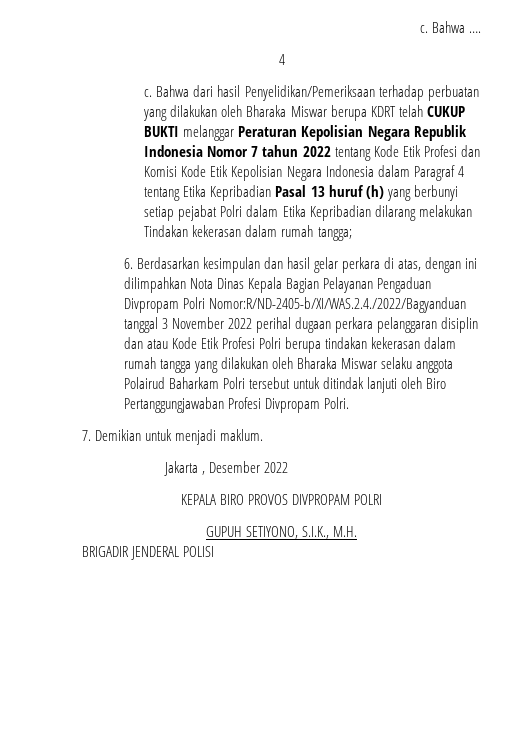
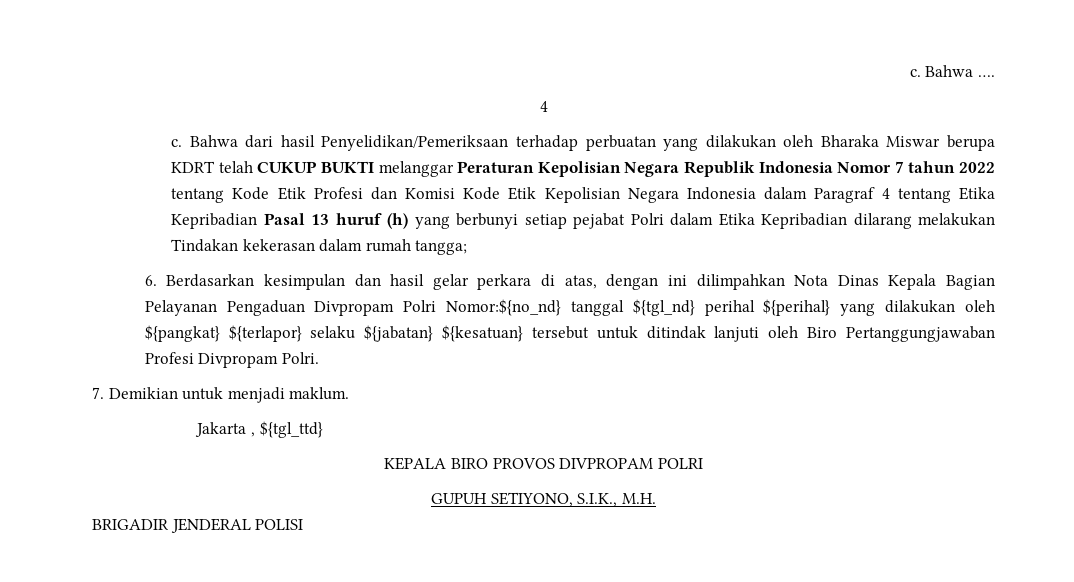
- 6. Berdasarkan kesimpulan dan hasil gelar perkara di atas, dengan ini dilimpahkan Nota Dinas Kepala Bagian Pelayanan Pengaduan Divpropam Polri Nomor:R/ND-2405-b/XI/WAS.2.4./2022/Bagyanduan tanggal 3 November 2022 perihal dugaan perkara pelanggaran disiplin dan atau Kode Etik Profesi Polri berupa tindakan kekerasan dalam rumah tangga yang dilakukan oleh Bharaka Miswar selaku anggota Polairud Baharkam Polri tersebut untuk ditindak lanjuti oleh Biro Pertanggungjawaban Profesi Divpropam Polri.
+ 6. Berdasarkan kesimpulan dan hasil gelar perkara di atas, dengan ini dilimpahkan Nota Dinas Kepala Bagian Pelayanan Pengaduan Divpropam Polri Nomor:${no_nd} tanggal ${tgl_nd} perihal ${perihal} yang dilakukan oleh ${pangkat} ${terlapor} selaku ${jabatan} ${kesatuan} tersebut untuk ditindak lanjuti oleh Biro Pertanggungjawaban Profesi Divpropam Polri.
- Jakarta , Desember 2022
+ Jakarta , ${tgl_ttd}

